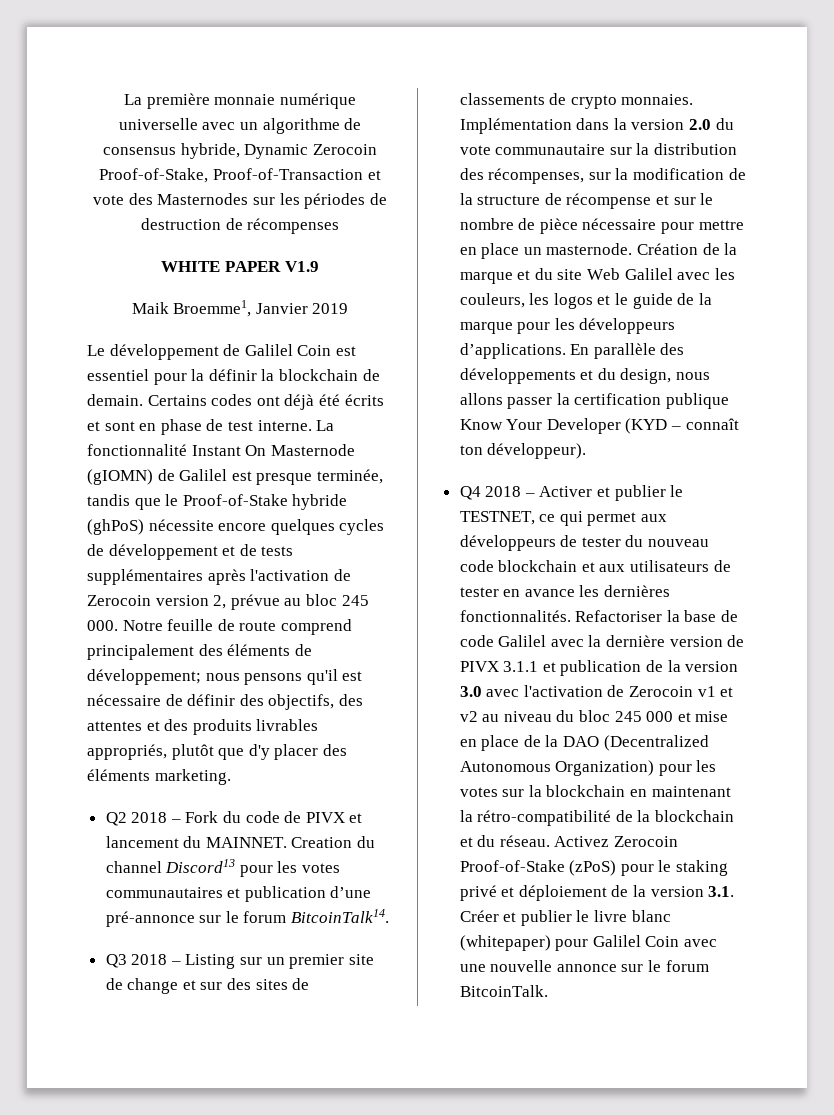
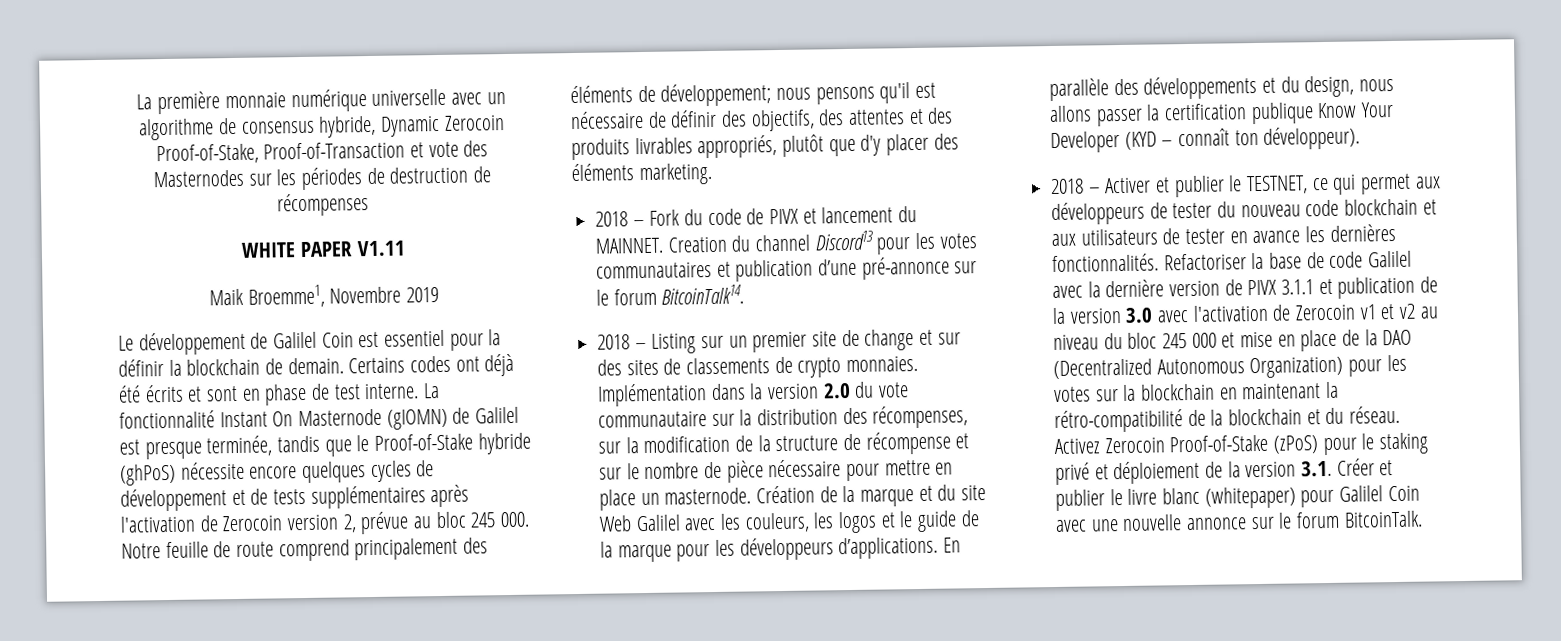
- WHITE PAPER V1.9
+ WHITE PAPER V1.11
- Maik Broemme1, Janvier 2019
+ Maik Broemme1, Novembre 2019
- Q2 2018 – Fork du code de PIVX et lancement du MAINNET.
+ 2018 – Fork du code de PIVX et lancement du MAINNET.
- Q3 2018 – Listing sur un premier site de change et sur des sites de classements de crypto monnaies.
+ 2018 – Listing sur un premier site de change et sur des sites de classements de crypto monnaies.
- Q4 2018 – Activer et publier le TESTNET, ce qui permet aux développeurs de tester du nouveau code blockchain et aux utilisateurs de tester en avance les dernières fonctionnalités.
+ 2018 – Activer et publier le TESTNET, ce qui permet aux développeurs de tester du nouveau code blockchain et aux utilisateurs de tester en avance les dernières fonctionnalités.

